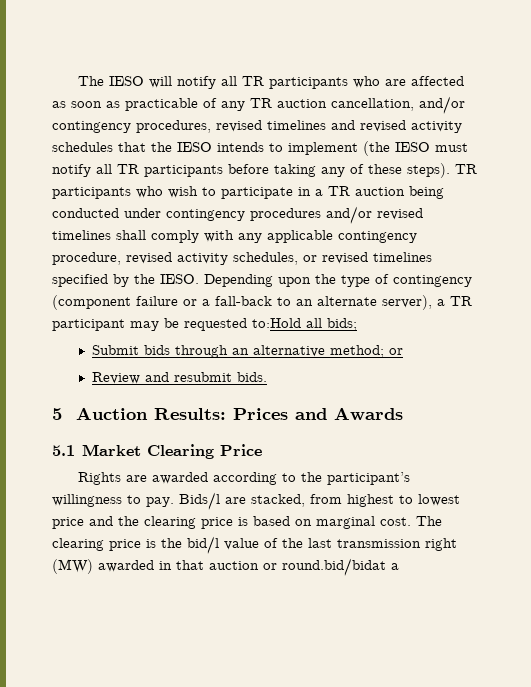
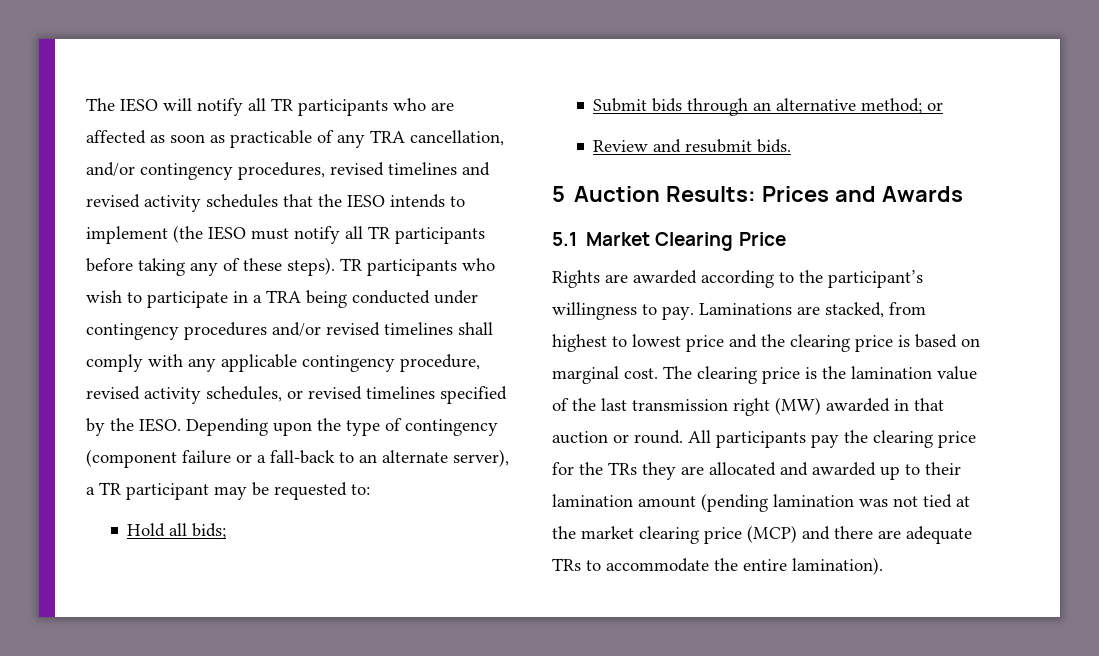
- The IESO will notify all TR participants who are affected as soon as practicable of any TR auction cancellation, and/or contingency procedures, revised timelines and revised activity schedules that the IESO intends to implement (the IESO must notify all TR participants before taking any of these steps).
+ The IESO will notify all TR participants who are affected as soon as practicable of any TRA cancellation, and/or contingency procedures, revised timelines and revised activity schedules that the IESO intends to implement (the IESO must notify all TR participants before taking any of these steps).
- TR participants who wish to participate in a TR auction being conducted under contingency procedures and/or revised timelines shall comply with any applicable contingency procedure, revised activity schedules, or revised timelines specified by the IESO.
+ TR participants who wish to participate in a TRA being conducted under contingency procedures and/or revised timelines shall comply with any applicable contingency procedure, revised activity schedules, or revised timelines specified by the IESO.
- Depending upon the type of contingency (component failure or a fall-back to an alternate server), a TR participant may be requested to:Hold all bids;
+ Depending upon the type of contingency (component failure or a fall-back to an alternate server), a TR participant may be requested to:
+ Hold all bids;
- Bids/l are stacked, from highest to lowest price and the clearing price is based on marginal cost.
+ Laminations are stacked, from highest to lowest price and the clearing price is based on marginal cost.
- The clearing price is the bid/l value of the last transmission right (MW) awarded in that auction or round.bid/bidat a
+ The clearing price is the lamination value of the last transmission right (MW) awarded in that auction or round. All participants pay the clearing price for the TRs they are allocated and awarded up to their lamination amount (pending lamination was not tied at the market clearing price (MCP) and there are adequate TRs to accommodate the entire lamination).

